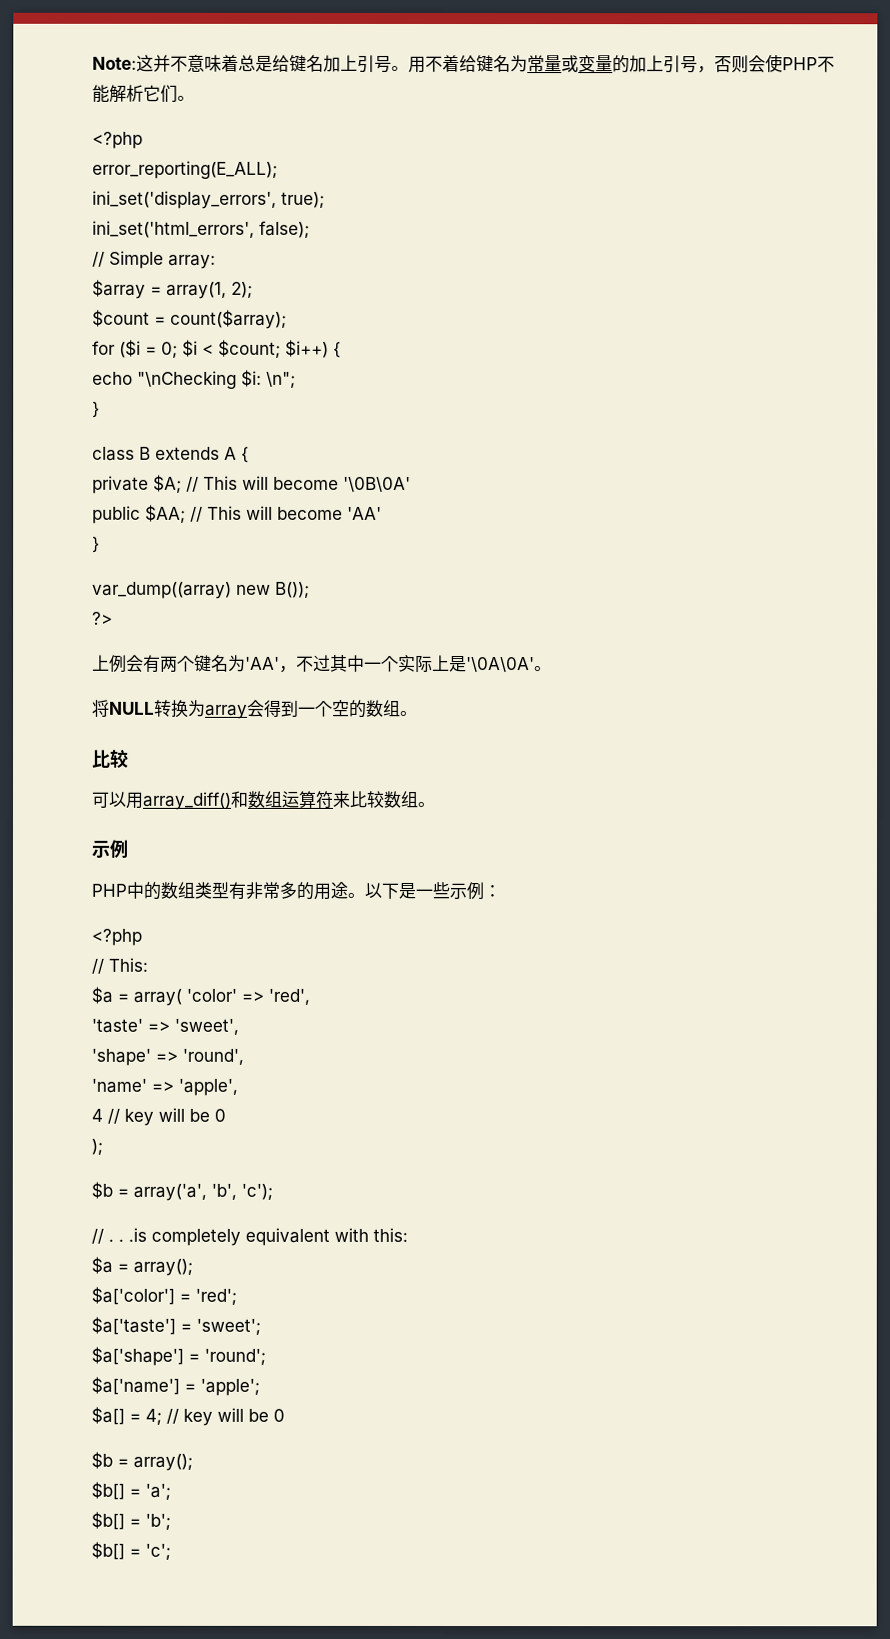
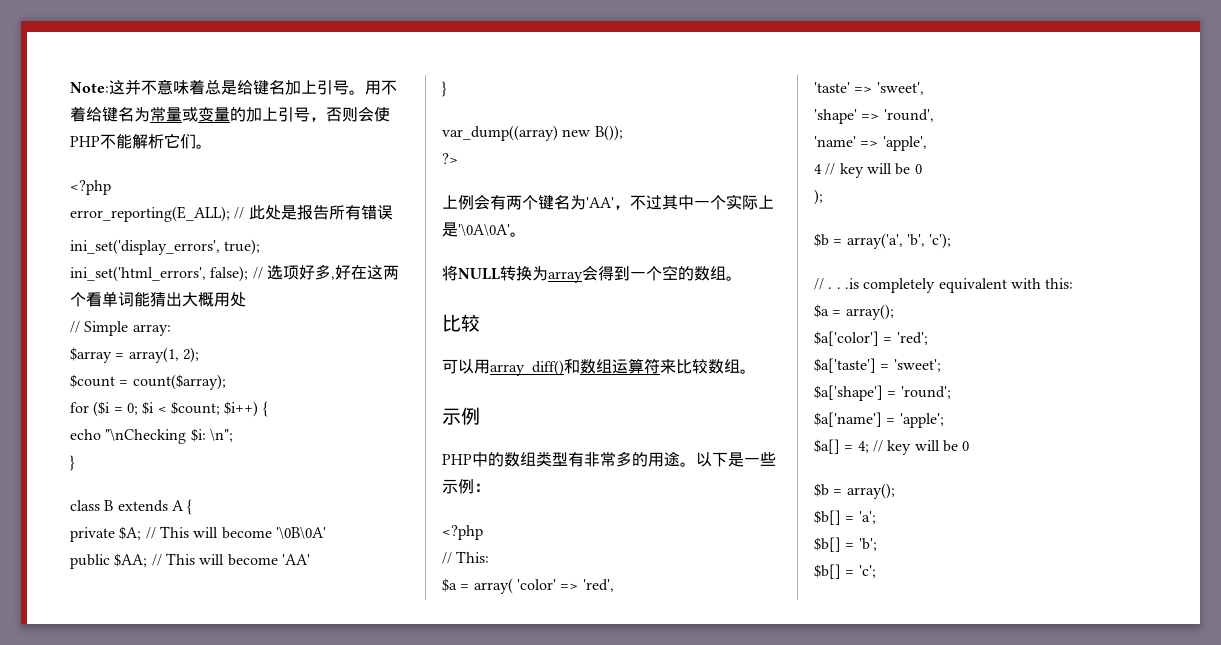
- error_reporting(E_ALL);
+ error_reporting(E_ALL); // 此处是报告所有错误
- ini_set('html_errors', false);
+ ini_set('html_errors', false); // 选项好多,好在这两个看单词能猜出大概用处

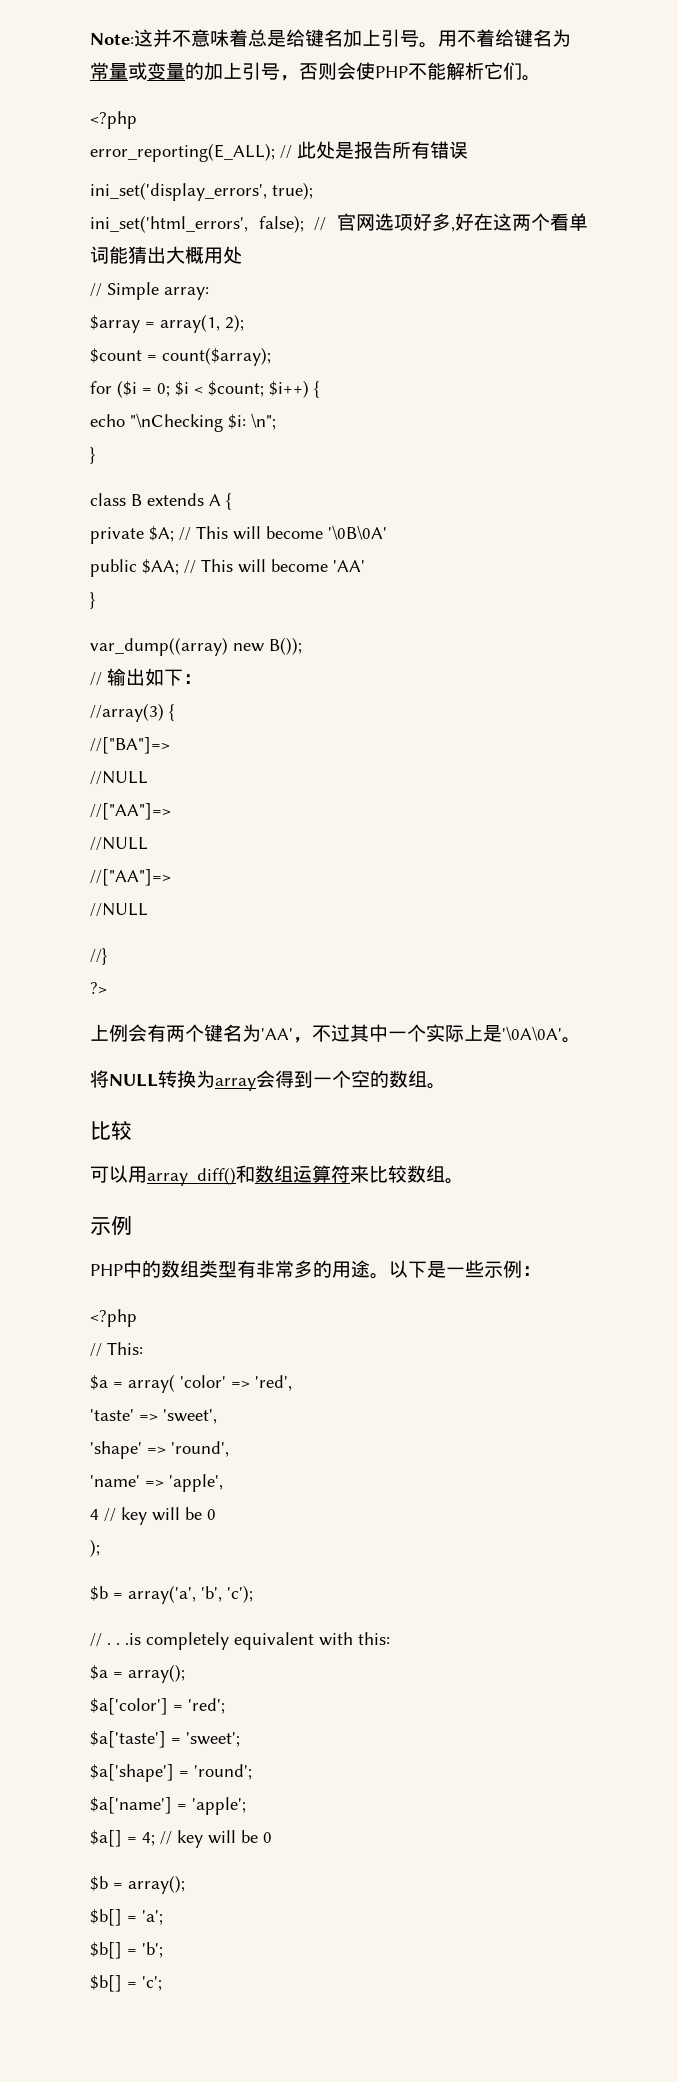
- ini_set('html_errors', false); // 选项好多,好在这两个看单词能猜出大概用处
+ ini_set('html_errors', false); // 官网选项好多,好在这两个看单词能猜出大概用处
+ // 输出如下：
+ //array(3) {
+ //["BA"]=>
+ //NULL
+ //["AA"]=>
+ //NULL
+ //["AA"]=>
+ //NULL
+ //}

